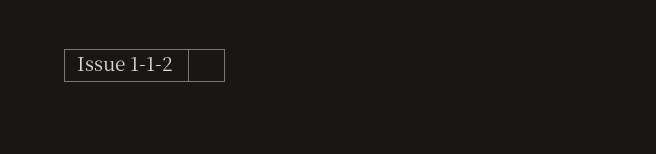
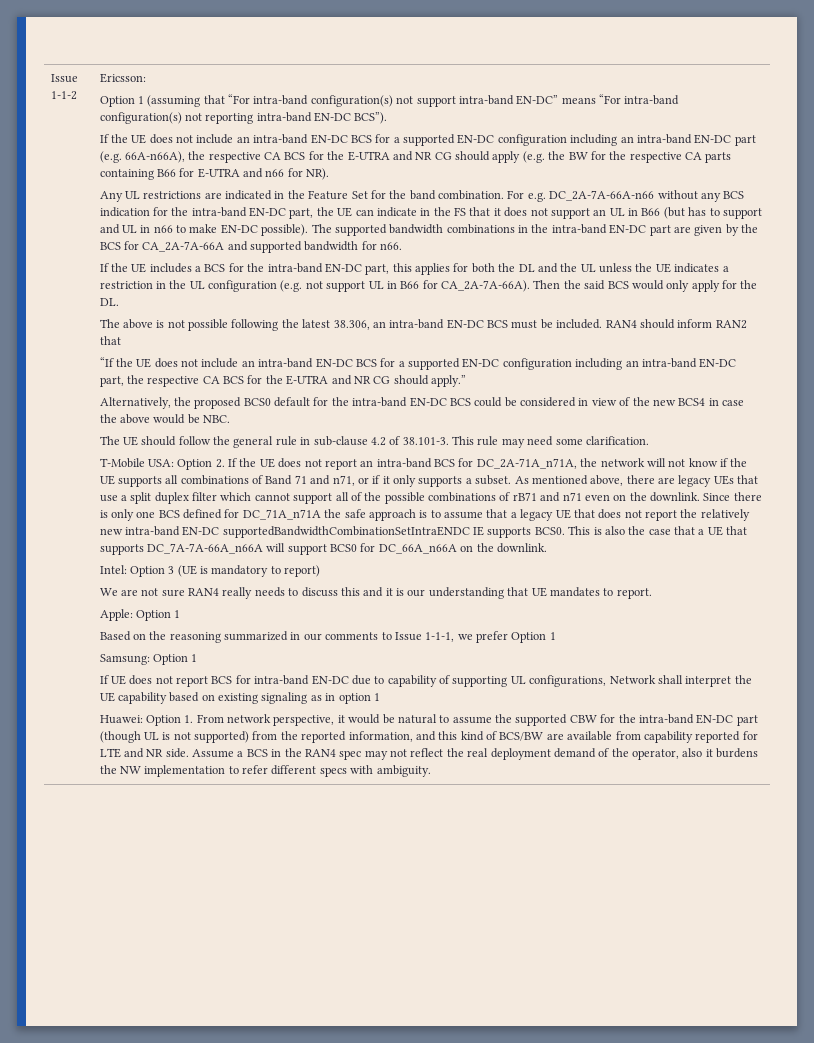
+ Ericsson:
+ Option 1 (assuming that “For intra-band configuration(s) not support intra-band EN-DC” means “For intra-band configuration(s) not reporting intra-band EN-DC BCS”).
+ If the UE does not include an intra-band EN-DC BCS for a supported EN-DC configuration including an intra-band EN-DC part (e.g. 66A-n66A), the respective CA BCS for the E-UTRA and NR CG should apply (e.g. the BW for the respective CA parts containing B66 for E-UTRA and n66 for NR).
+ Any UL restrictions are indicated in the Feature Set for the band combination. For e.g. DC_2A-7A-66A-n66 without any BCS indication for the intra-band EN-DC part, the UE can indicate in the FS that it does not support an UL in B66 (but has to support and UL in n66 to make EN-DC possible). The supported bandwidth combinations in the intra-band EN-DC part are given by the BCS for CA_2A-7A-66A and supported bandwidth for n66.
+ If the UE includes a BCS for the intra-band EN-DC part, this applies for both the DL and the UL unless the UE indicates a restriction in the UL configuration (e.g. not support UL in B66 for CA_2A-7A-66A). Then the said BCS would only apply for the DL.
+ The above is not possible following the latest 38.306, an intra-band EN-DC BCS must be included. RAN4 should inform RAN2 that
+ “If the UE does not include an intra-band EN-DC BCS for a supported EN-DC configuration including an intra-band EN-DC part, the respective CA BCS for the E-UTRA and NR CG should apply.”
+ Alternatively, the proposed BCS0 default for the intra-band EN-DC BCS could be considered in view of the new BCS4 in case the above would be NBC.
+ The UE should follow the general rule in sub-clause 4.2 of 38.101-3. This rule may need some clarification.
+ T-Mobile USA: Option 2. If the UE does not report an intra-band BCS for DC_2A-71A_n71A, the network will not know if the UE supports all combinations of Band 71 and n71, or if it only supports a subset. As mentioned above, there are legacy UEs that use a split duplex filter which cannot support all of the possible combinations of rB71 and n71 even on the downlink. Since there is only one BCS defined for DC_71A_n71A the safe approach is to assume that a legacy UE that does not report the relatively new intra-band EN-DC supportedBandwidthCombinationSetIntraENDC IE supports BCS0. This is also the case that a UE that supports DC_7A-7A-66A_n66A will support BCS0 for DC_66A_n66A on the downlink.
+ Intel: Option 3 (UE is mandatory to report)
+ We are not sure RAN4 really needs to discuss this and it is our understanding that UE mandates to report.
+ Apple: Option 1
+ Based on the reasoning summarized in our comments to Issue 1-1-1, we prefer Option 1
+ Samsung: Option 1
+ If UE does not report BCS for intra-band EN-DC due to capability of supporting UL configurations, Network shall interpret the UE capability based on existing signaling as in option 1
+ Huawei: Option 1. From network perspective, it would be natural to assume the supported CBW for the intra-band EN-DC part (though UL is not supported) from the reported information, and this kind of BCS/BW are available from capability reported for LTE and NR side. Assume a BCS in the RAN4 spec may not reflect the real deployment demand of the operator, also it burdens the NW implementation to refer different specs with ambiguity.

